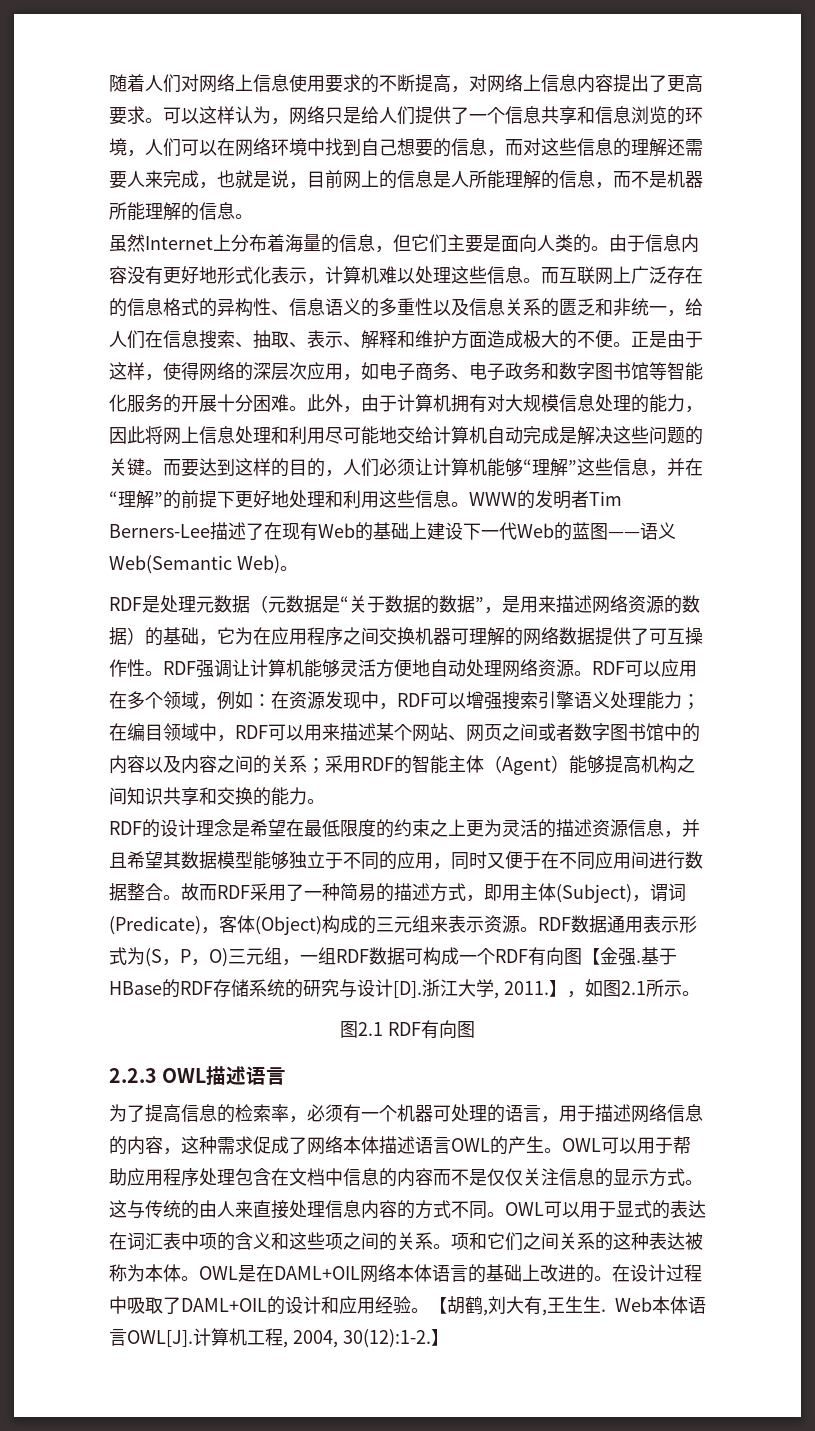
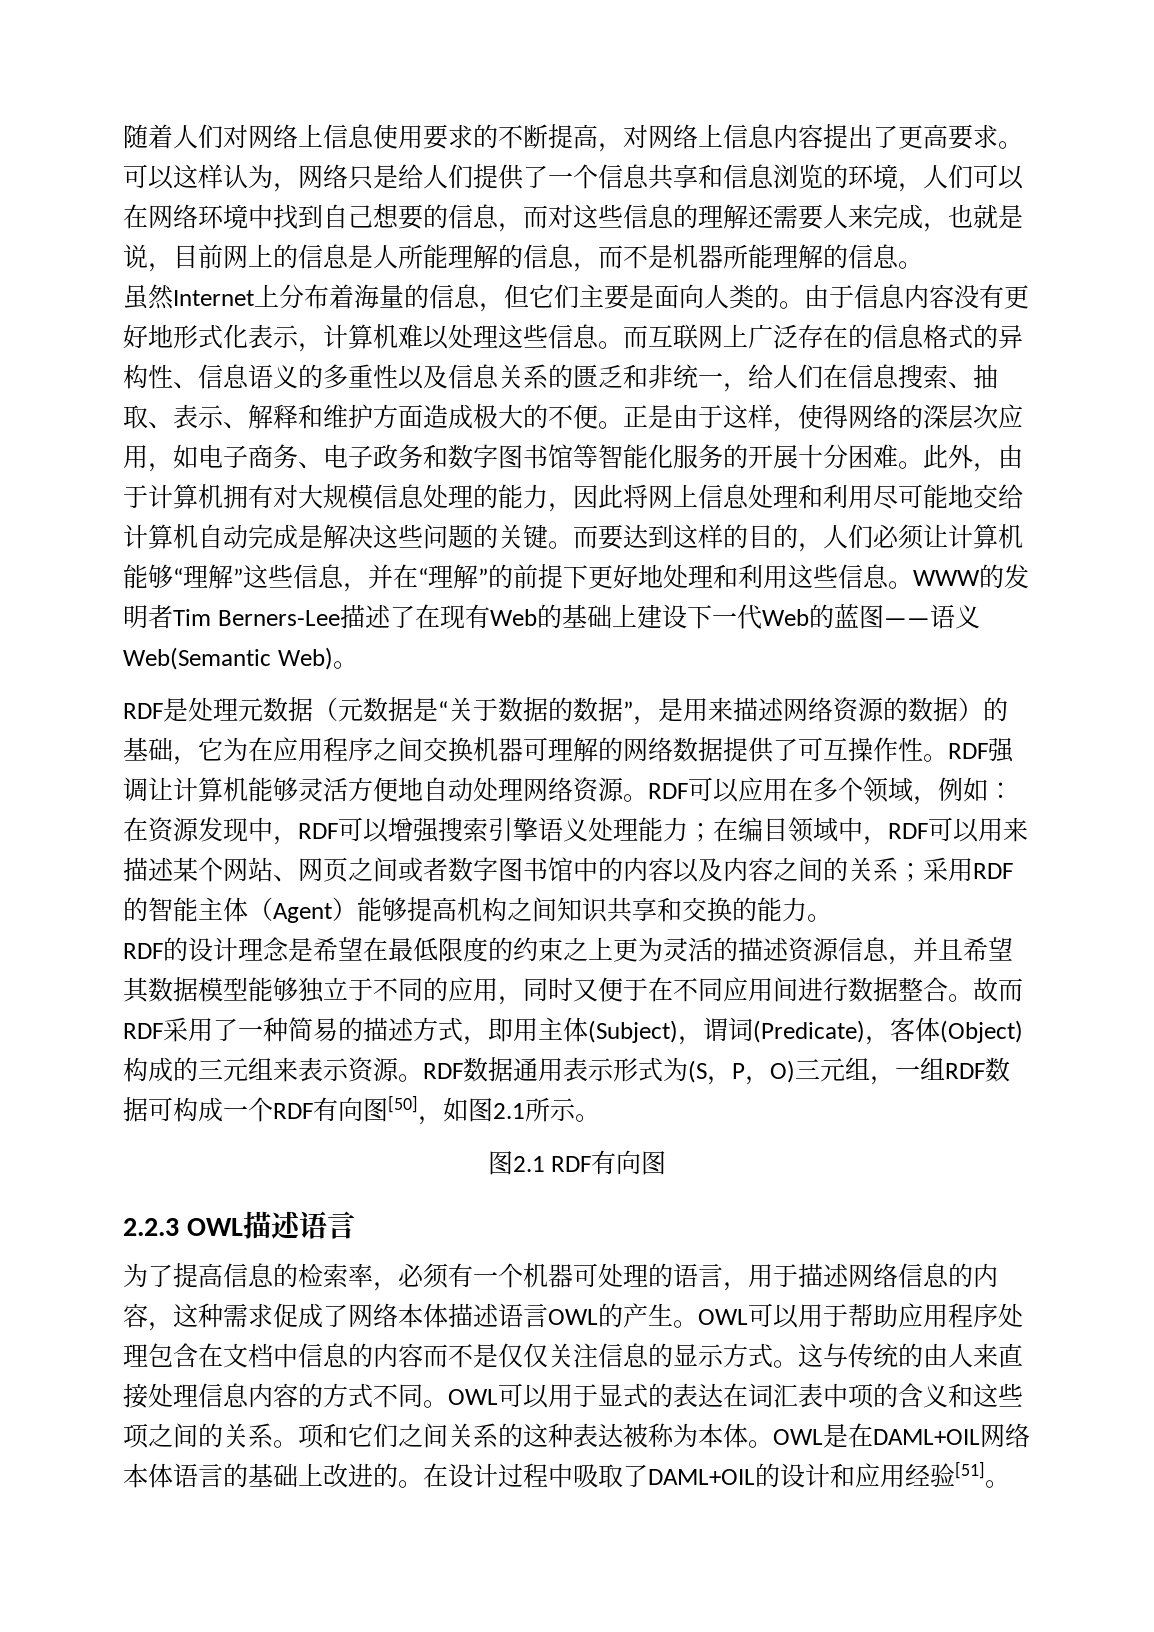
- RDF数据通用表示形式为(S，P，O)三元组，一组RDF数据可构成一个RDF有向图【金强.基于HBase的RDF存储系统的研究与设计[D].浙江大学, 2011.】，如图2.1所示。
+ RDF数据通用表示形式为(S，P，O)三元组，一组RDF数据可构成一个RDF有向图[50]，如图2.1所示。
- 在设计过程中吸取了DAML+OIL的设计和应用经验。【胡鹤,刘大有,王生生. Web本体语言OWL[J].计算机工程, 2004, 30(12):1-2.】
+ 在设计过程中吸取了DAML+OIL的设计和应用经验[51]。

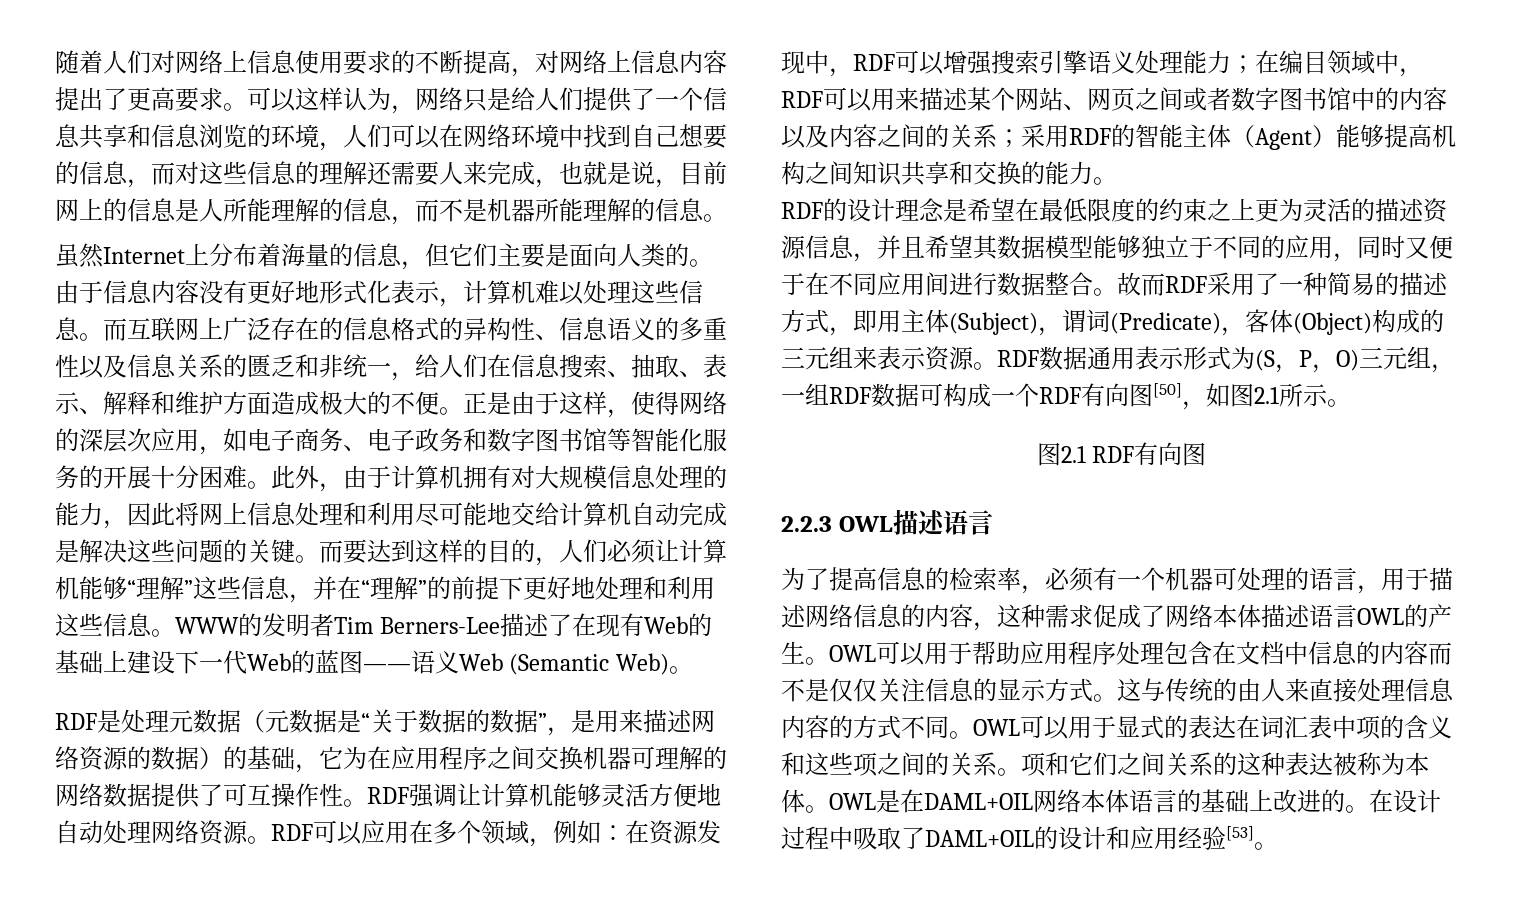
- WWW的发明者Tim Berners-Lee描述了在现有Web的基础上建设下一代Web的蓝图——语义Web(Semantic Web)。
+ WWW的发明者Tim Berners-Lee描述了在现有Web的基础上建设下一代Web的蓝图——语义Web (Semantic Web)。
- 在设计过程中吸取了DAML+OIL的设计和应用经验[51]。
+ 在设计过程中吸取了DAML+OIL的设计和应用经验[53]。

